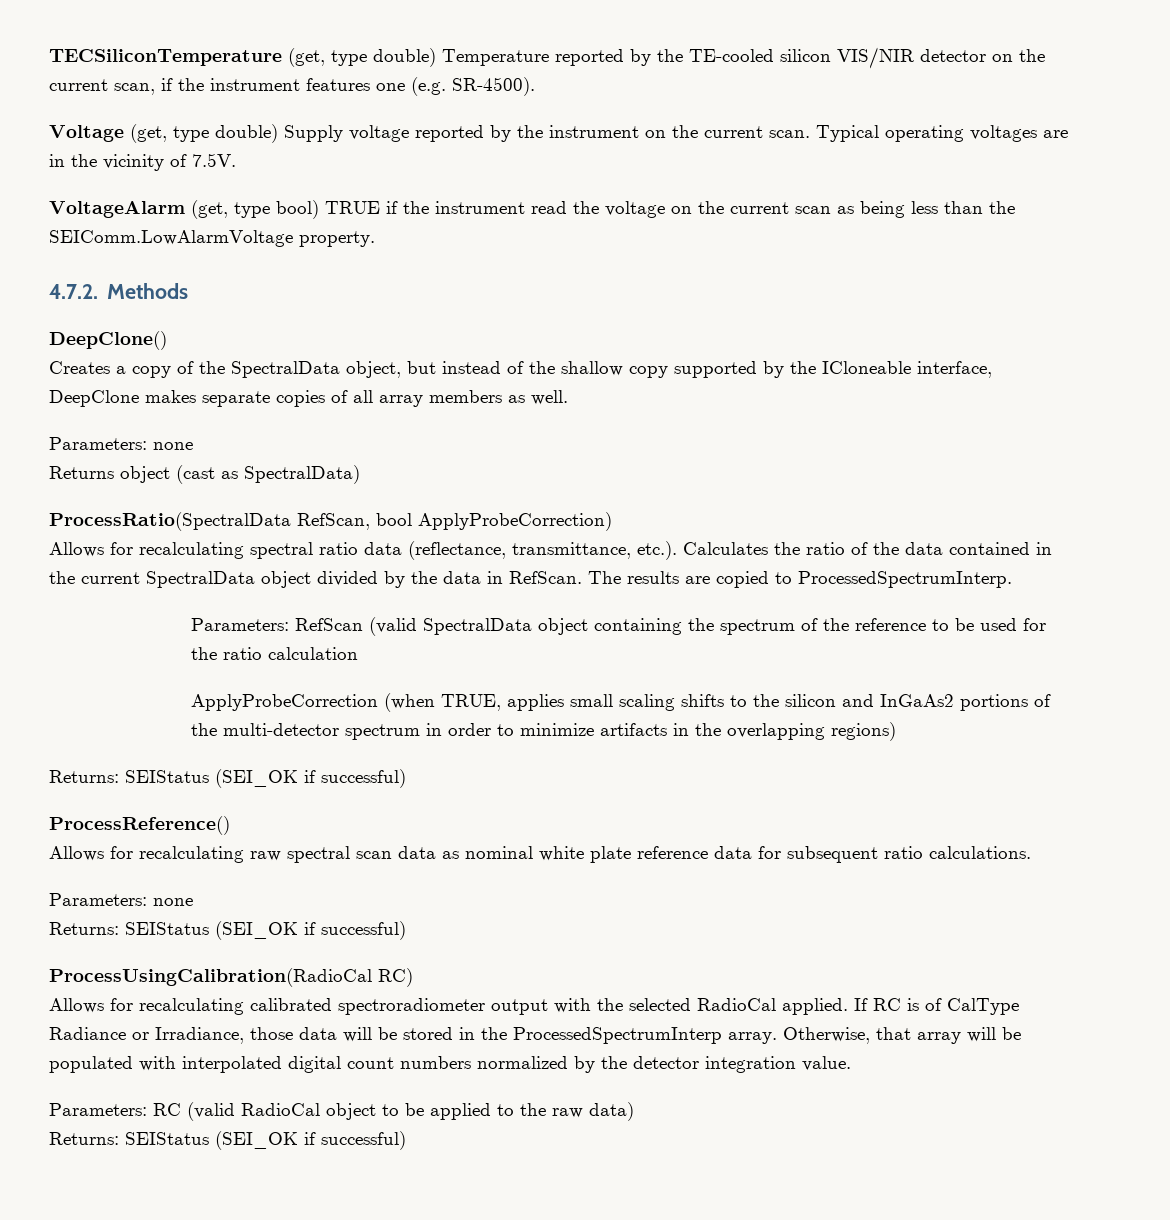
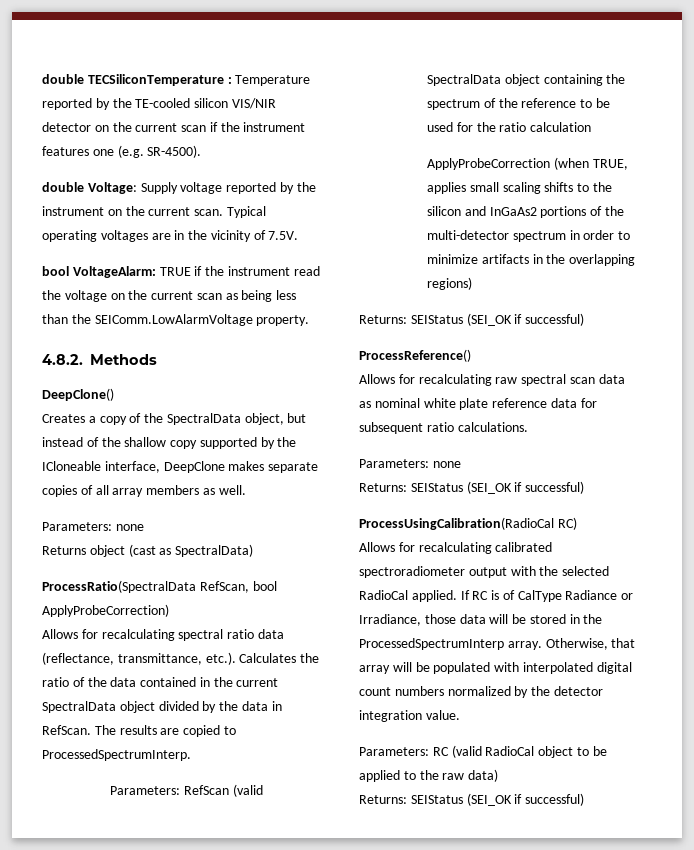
- TECSiliconTemperature (get, type double) Temperature reported by the TE-cooled silicon VIS/NIR detector on the current scan, if the instrument features one (e.g. SR-4500).
+ double TECSiliconTemperature : Temperature reported by the TE-cooled silicon VIS/NIR detector on the current scan if the instrument features one (e.g. SR-4500).
- Voltage (get, type double) Supply voltage reported by the instrument on the current scan.
+ double Voltage: Supply voltage reported by the instrument on the current scan.
- VoltageAlarm (get, type bool) TRUE if the instrument read the voltage on the current scan as being less than the SEIComm.LowAlarmVoltage property.
+ bool VoltageAlarm: TRUE if the instrument read the voltage on the current scan as being less than the SEIComm.LowAlarmVoltage property.
- 4.7.2. Methods
+ 4.8.2. Methods

